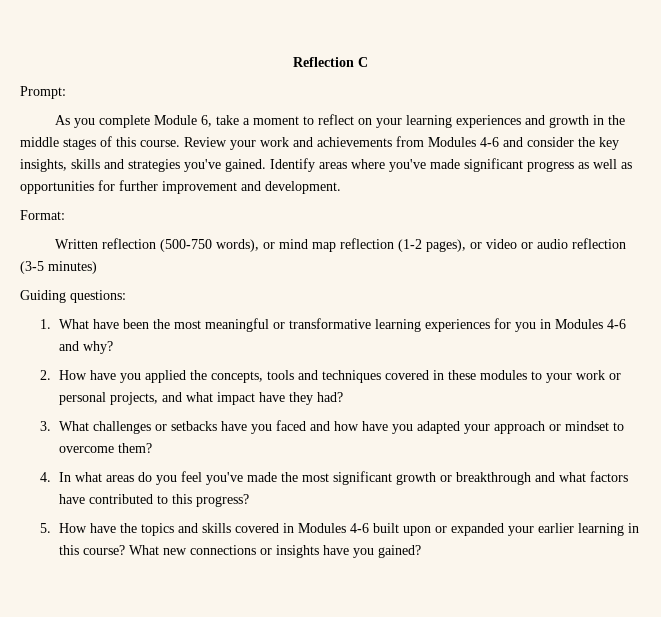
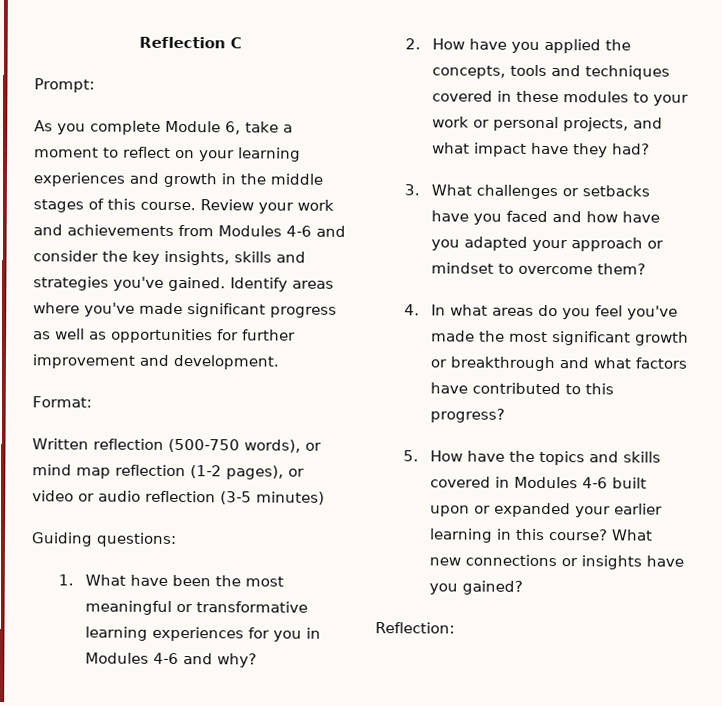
+ Reflection:

